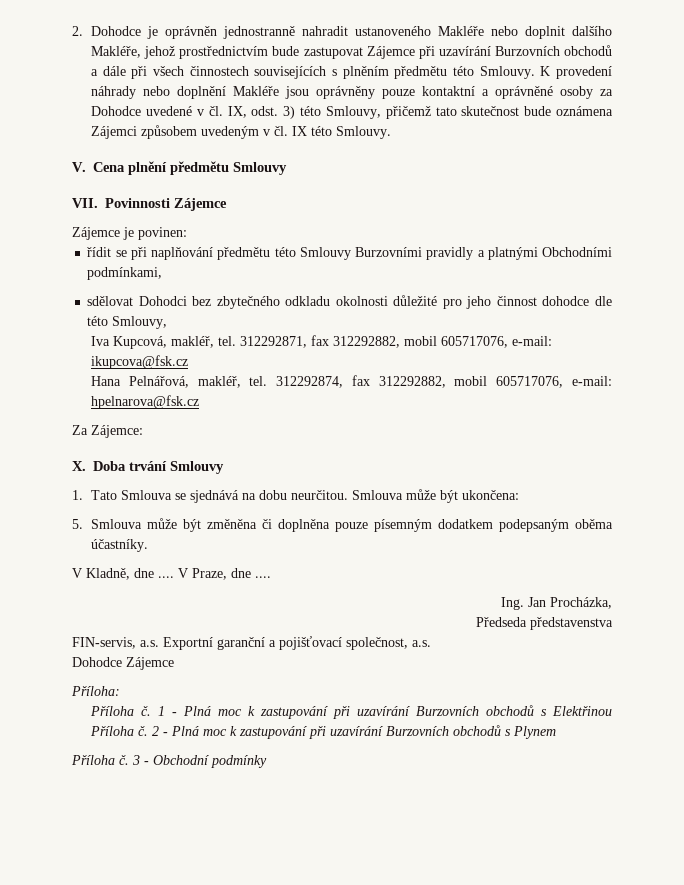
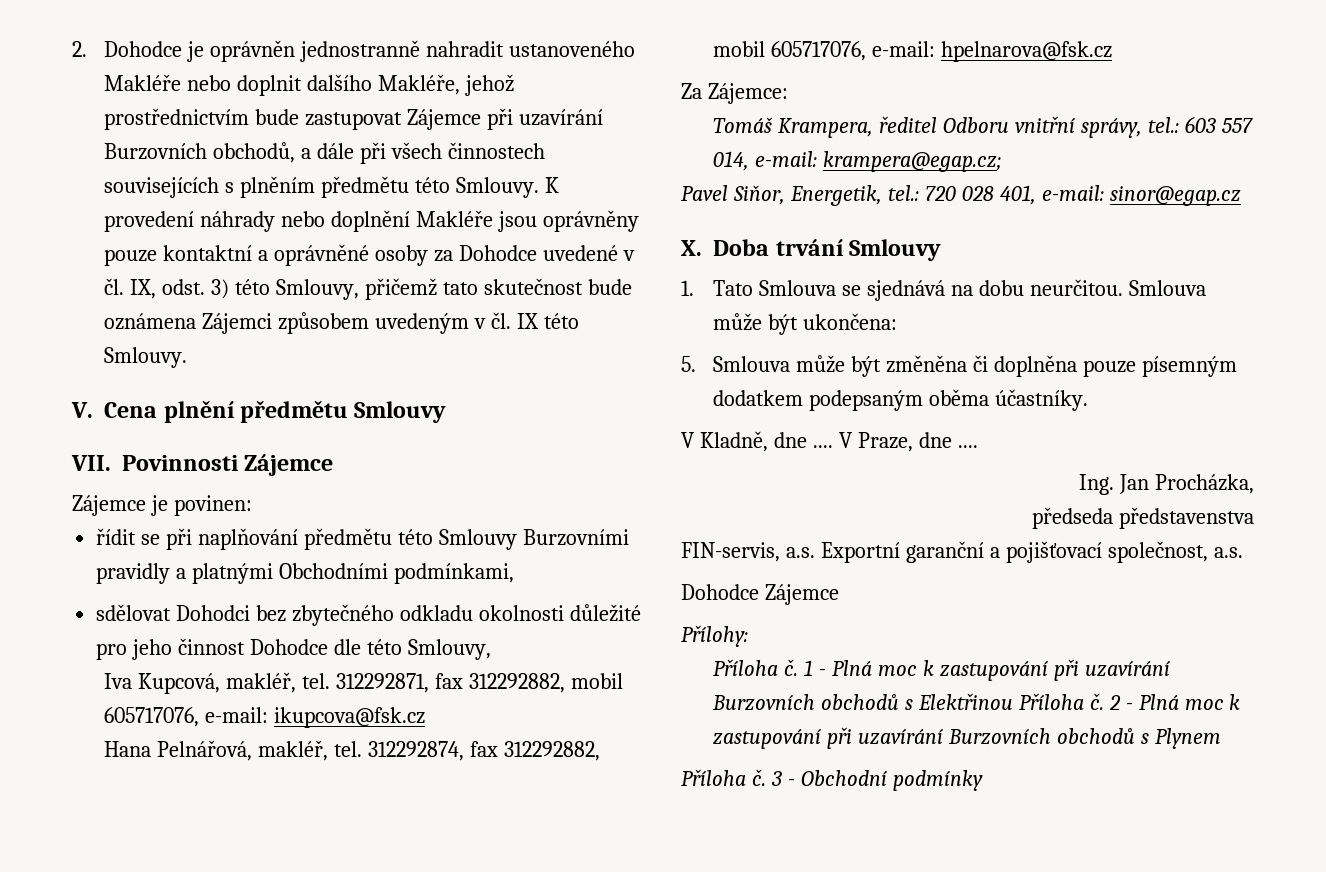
- 2. Dohodce je oprávněn jednostranně nahradit ustanoveného Makléře nebo doplnit dalšího Makléře, jehož prostřednictvím bude zastupovat Zájemce při uzavírání Burzovních obchodů a dále při všech činnostech souvisejících s plněním předmětu této Smlouvy.
+ 2. Dohodce je oprávněn jednostranně nahradit ustanoveného Makléře nebo doplnit dalšího Makléře, jehož prostřednictvím bude zastupovat Zájemce při uzavírání Burzovních obchodů, a dále při všech činnostech souvisejících s plněním předmětu této Smlouvy.
- sdělovat Dohodci bez zbytečného odkladu okolnosti důležité pro jeho činnost dohodce dle této Smlouvy,
+ sdělovat Dohodci bez zbytečného odkladu okolnosti důležité pro jeho činnost Dohodce dle této Smlouvy,
+ Tomáš Krampera, ředitel Odboru vnitřní správy, tel.: 603 557 014, e-mail: krampera@egap.cz;
+ Pavel Siňor, Energetik, tel.: 720 028 401, e-mail: sinor@egap.cz
- Předseda představenstva
+ předseda představenstva
- Příloha:
+ Přílohy:

